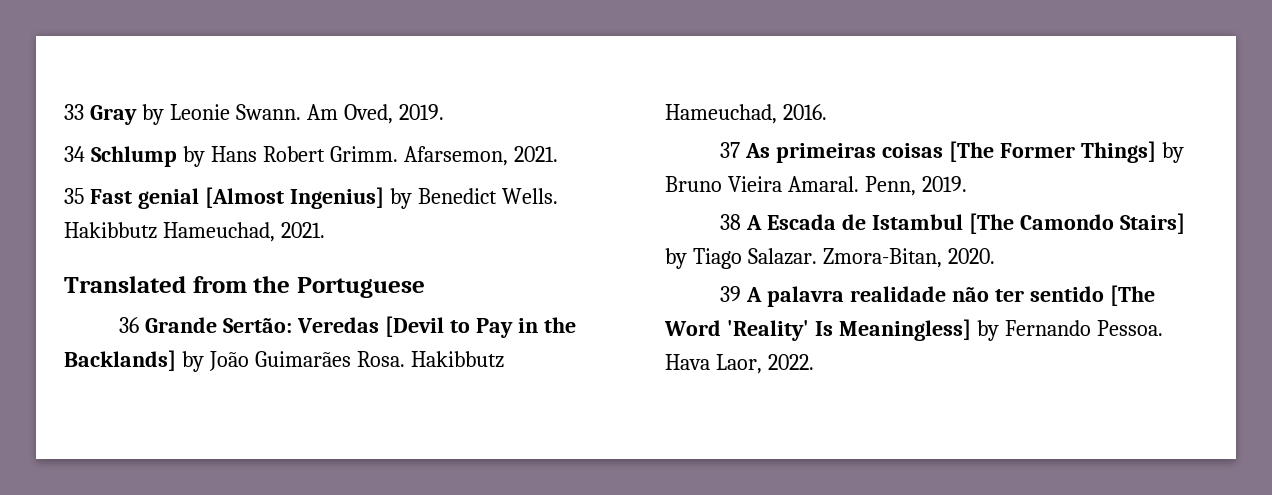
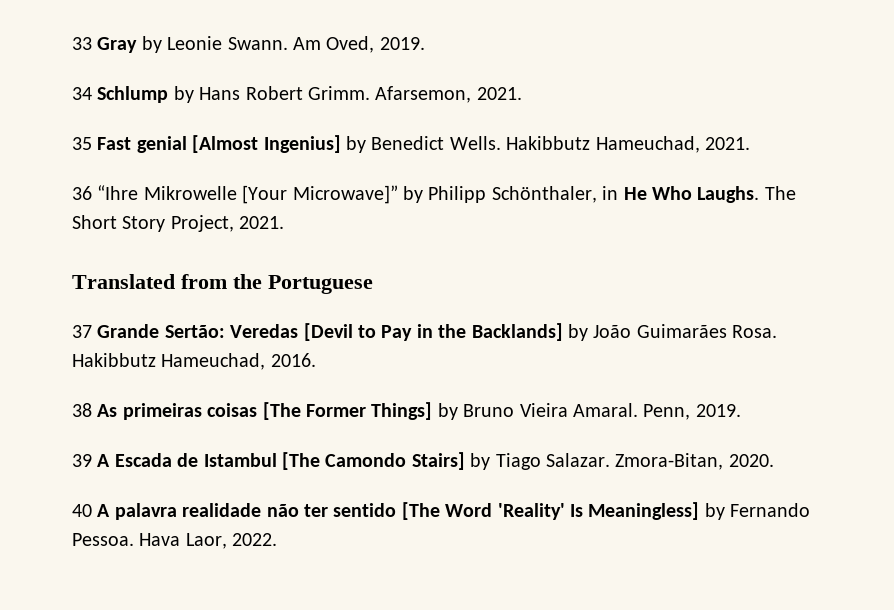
+ 36 “Ihre Mikrowelle [Your Microwave]” by Philipp Schönthaler, in He Who Laughs. The Short Story Project, 2021.
- 36 Grande Sertão: Veredas [Devil to Pay in the Backlands] by João Guimarães Rosa.
+ 37 Grande Sertão: Veredas [Devil to Pay in the Backlands] by João Guimarães Rosa.
- 37 As primeiras coisas [The Former Things] by Bruno Vieira Amaral.
+ 38 As primeiras coisas [The Former Things] by Bruno Vieira Amaral.
- 38 A Escada de Istambul [The Camondo Stairs] by Tiago Salazar.
+ 39 A Escada de Istambul [The Camondo Stairs] by Tiago Salazar.
- 39 A palavra realidade não ter sentido [The Word 'Reality' Is Meaningless] by Fernando Pessoa.
+ 40 A palavra realidade não ter sentido [The Word 'Reality' Is Meaningless] by Fernando Pessoa.

